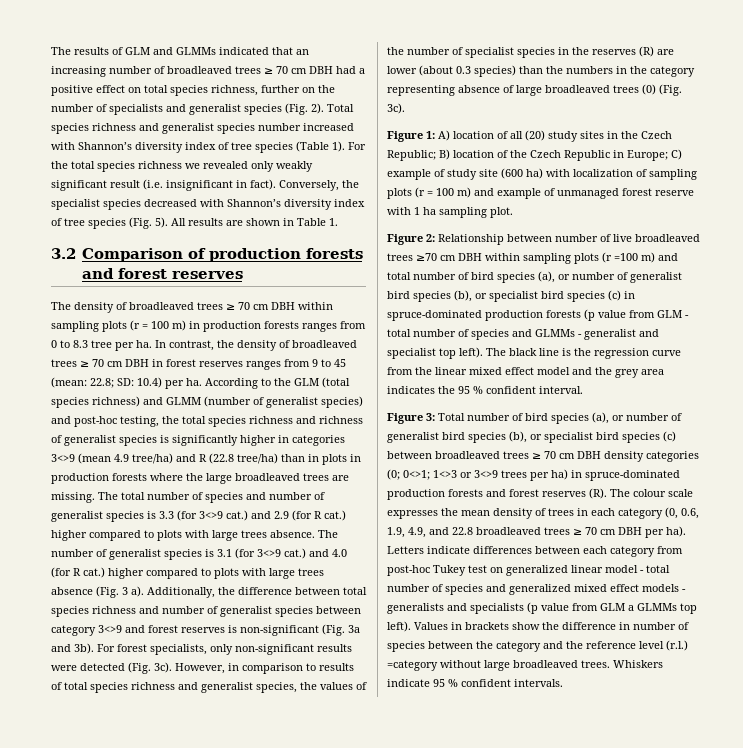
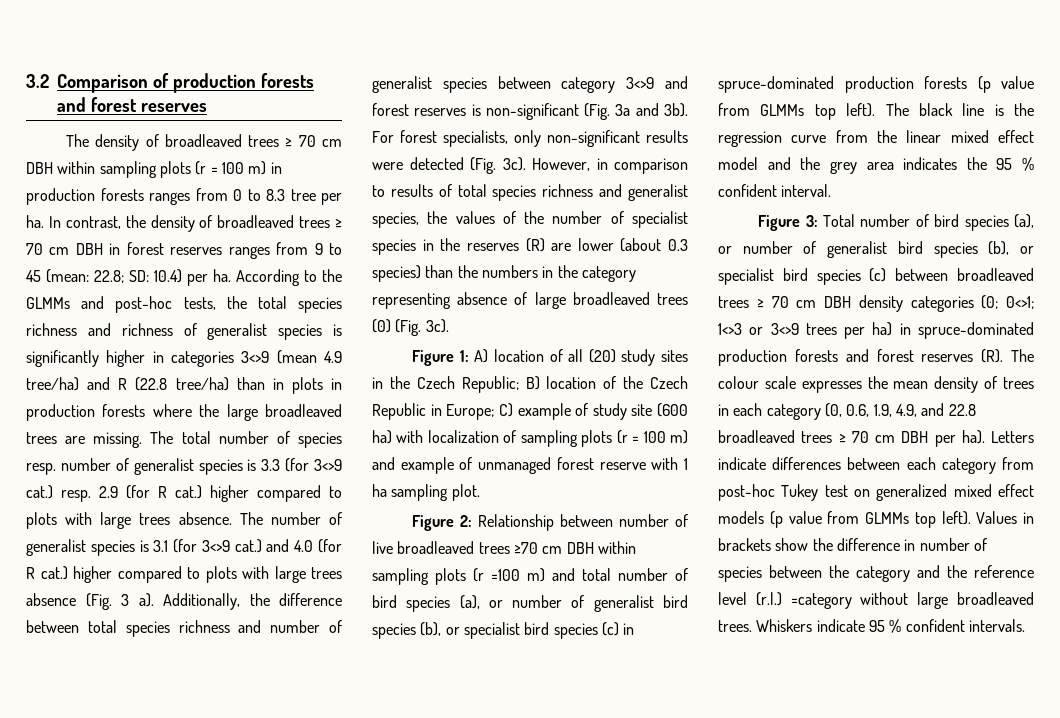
- The results of GLM and GLMMs indicated that an increasing number of broadleaved trees ≥ 70 cm DBH had a positive effect on total species richness, further on the number of specialists and generalist species (Fig. 2). Total species richness and generalist species number increased with Shannon’s diversity index of tree species (Table 1). For the total species richness we revealed only weakly significant result (i.e. insignificant in fact). Conversely, the specialist species decreased with Shannon’s diversity index of tree species (Fig. 5). All results are shown in Table 1.
- According to the GLM (total species richness) and GLMM (number of generalist species) and post-hoc testing, the total species richness and richness of generalist species is significantly higher in categories 3<>9 (mean 4.9 tree/ha) and R (22.8 tree/ha) than in plots in production forests where the large broadleaved trees are missing.
+ According to the GLMMs and post-hoc tests, the total species richness and richness of generalist species is significantly higher in categories 3<>9 (mean 4.9 tree/ha) and R (22.8 tree/ha) than in plots in production forests where the large broadleaved trees are missing.
- The total number of species and number of generalist species is 3.3 (for 3<>9 cat.) and 2.9 (for R cat.) higher compared to plots with large trees absence.
+ The total number of species resp. number of generalist species is 3.3 (for 3<>9 cat.) resp. 2.9 (for R cat.) higher compared to plots with large trees absence.
- Figure 2: Relationship between number of live broadleaved trees ≥70 cm DBH within sampling plots (r =100 m) and total number of bird species (a), or number of generalist bird species (b), or specialist bird species (c) in spruce-dominated production forests (p value from GLM - total number of species and GLMMs - generalist and specialist top left).
+ Figure 2: Relationship between number of live broadleaved trees ≥70 cm DBH within sampling plots (r =100 m) and total number of bird species (a), or number of generalist bird species (b), or specialist bird species (c) in spruce-dominated production forests (p value from GLMMs top left).
- Letters indicate differences between each category from post-hoc Tukey test on generalized linear model - total number of species and generalized mixed effect models - generalists and specialists (p value from GLM a GLMMs top left).
+ Letters indicate differences between each category from post-hoc Tukey test on generalized mixed effect models (p value from GLMMs top left).

